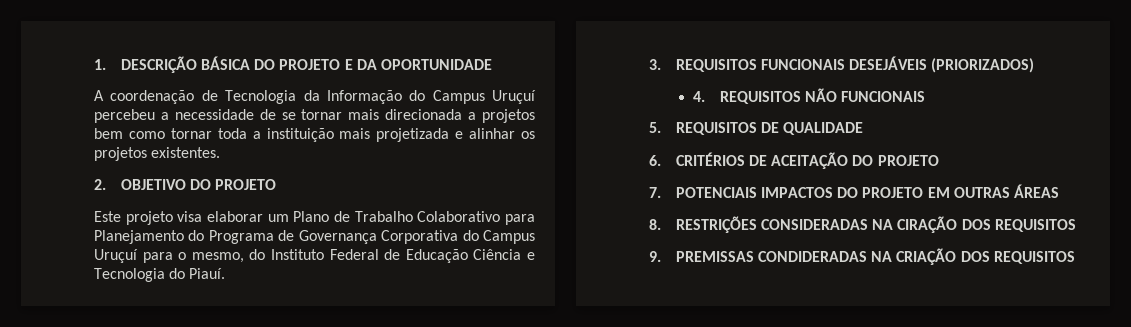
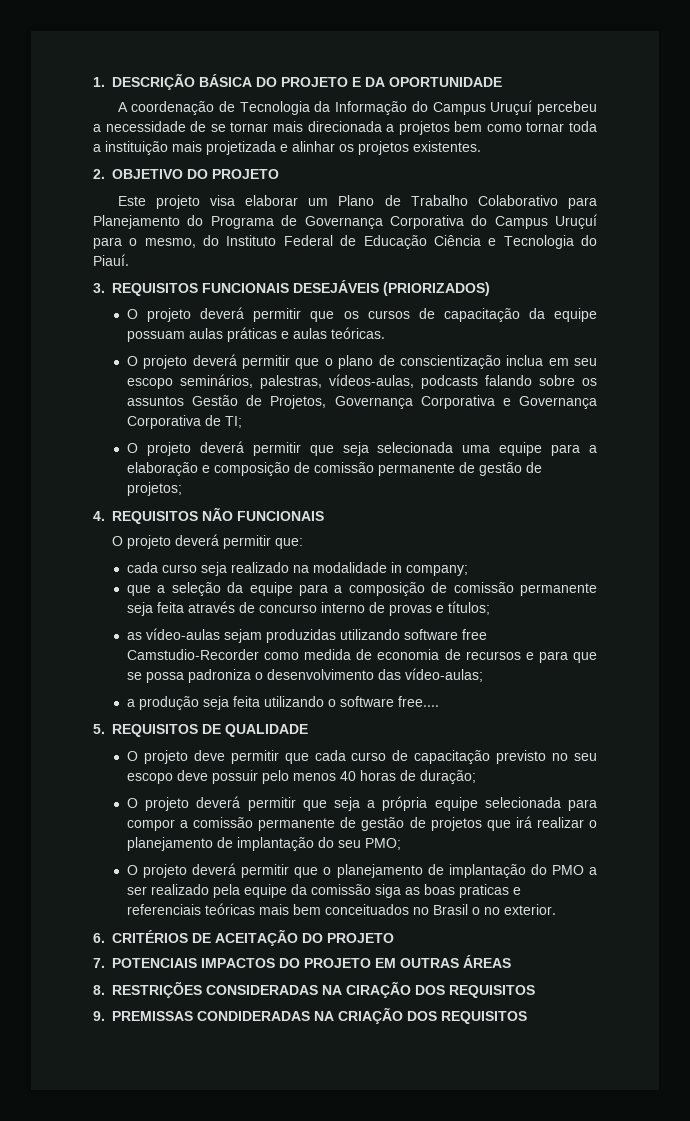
+ O projeto deverá permitir que os cursos de capacitação da equipe possuam aulas práticas e aulas teóricas.
+ O projeto deverá permitir que o plano de conscientização inclua em seu escopo seminários, palestras, vídeos-aulas, podcasts falando sobre os assuntos Gestão de Projetos, Governança Corporativa e Governança Corporativa de TI;
+ O projeto deverá permitir que seja selecionada uma equipe para a elaboração e composição de comissão permanente de gestão de projetos;
  4. REQUISITOS NÃO FUNCIONAIS
+ O projeto deverá permitir que:
+ cada curso seja realizado na modalidade in company;
+ que a seleção da equipe para a composição de comissão permanente seja feita através de concurso interno de provas e títulos;
+ as vídeo-aulas sejam produzidas utilizando software free Camstudio-Recorder como medida de economia de recursos e para que se possa padroniza o desenvolvimento das vídeo-aulas;
+ a produção seja feita utilizando o software free....
  5. REQUISITOS DE QUALIDADE
+ O projeto deve permitir que cada curso de capacitação previsto no seu escopo deve possuir pelo menos 40 horas de duração;
+ O projeto deverá permitir que seja a própria equipe selecionada para compor a comissão permanente de gestão de projetos que irá realizar o planejamento de implantação do seu PMO;
+ O projeto deverá permitir que o planejamento de implantação do PMO a ser realizado pela equipe da comissão siga as boas praticas e referenciais teóricas mais bem conceituados no Brasil o no exterior.

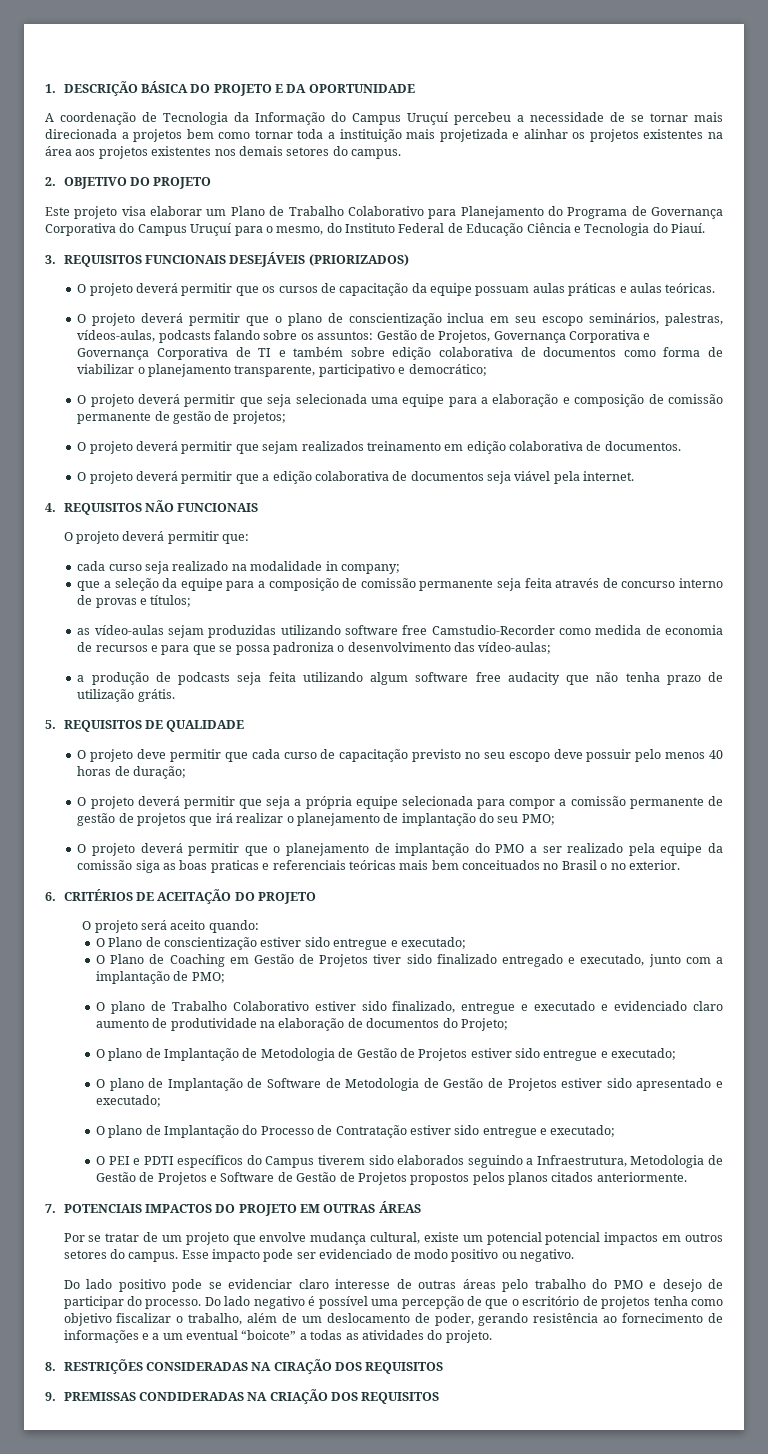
- A coordenação de Tecnologia da Informação do Campus Uruçuí percebeu a necessidade de se tornar mais direcionada a projetos bem como tornar toda a instituição mais projetizada e alinhar os projetos existentes.
+ A coordenação de Tecnologia da Informação do Campus Uruçuí percebeu a necessidade de se tornar mais direcionada a projetos bem como tornar toda a instituição mais projetizada e alinhar os projetos existentes na área aos projetos existentes nos demais setores do campus.
- O projeto deverá permitir que o plano de conscientização inclua em seu escopo seminários, palestras, vídeos-aulas, podcasts falando sobre os assuntos Gestão de Projetos, Governança Corporativa e Governança Corporativa de TI;
+ O projeto deverá permitir que o plano de conscientização inclua em seu escopo seminários, palestras, vídeos-aulas, podcasts falando sobre os assuntos: Gestão de Projetos, Governança Corporativa e Governança Corporativa de TI e também sobre edição colaborativa de documentos como forma de viabilizar o planejamento transparente, participativo e democrático;
+ O projeto deverá permitir que sejam realizados treinamento em edição colaborativa de documentos.
+ O projeto deverá permitir que a edição colaborativa de documentos seja viável pela internet.
- a produção seja feita utilizando o software free....
+ a produção de podcasts seja feita utilizando algum software free audacity que não tenha prazo de utilização grátis.
+ O projeto será aceito quando:
+ O Plano de conscientização estiver sido entregue e executado;
+ O Plano de Coaching em Gestão de Projetos tiver sido finalizado entregado e executado, junto com a implantação de PMO;
+ O plano de Trabalho Colaborativo estiver sido finalizado, entregue e executado e evidenciado claro aumento de produtividade na elaboração de documentos do Projeto;
+ O plano de Implantação de Metodologia de Gestão de Projetos estiver sido entregue e executado;
+ O plano de Implantação de Software de Metodologia de Gestão de Projetos estiver sido apresentado e executado;
+ O plano de Implantação do Processo de Contratação estiver sido entregue e executado;
+ O PEI e PDTI específicos do Campus tiverem sido elaborados seguindo a Infraestrutura, Metodologia de Gestão de Projetos e Software de Gestão de Projetos propostos pelos planos citados anteriormente.
+ Por se tratar de um projeto que envolve mudança cultural, existe um potencial potencial impactos em outros setores do campus. Esse impacto pode ser evidenciado de modo positivo ou negativo.
+ Do lado positivo pode se evidenciar claro interesse de outras áreas pelo trabalho do PMO e desejo de participar do processo. Do lado negativo é possível uma percepção de que o escritório de projetos tenha como objetivo fiscalizar o trabalho, além de um deslocamento de poder, gerando resistência ao fornecimento de informações e a um eventual “boicote” a todas as atividades do projeto.

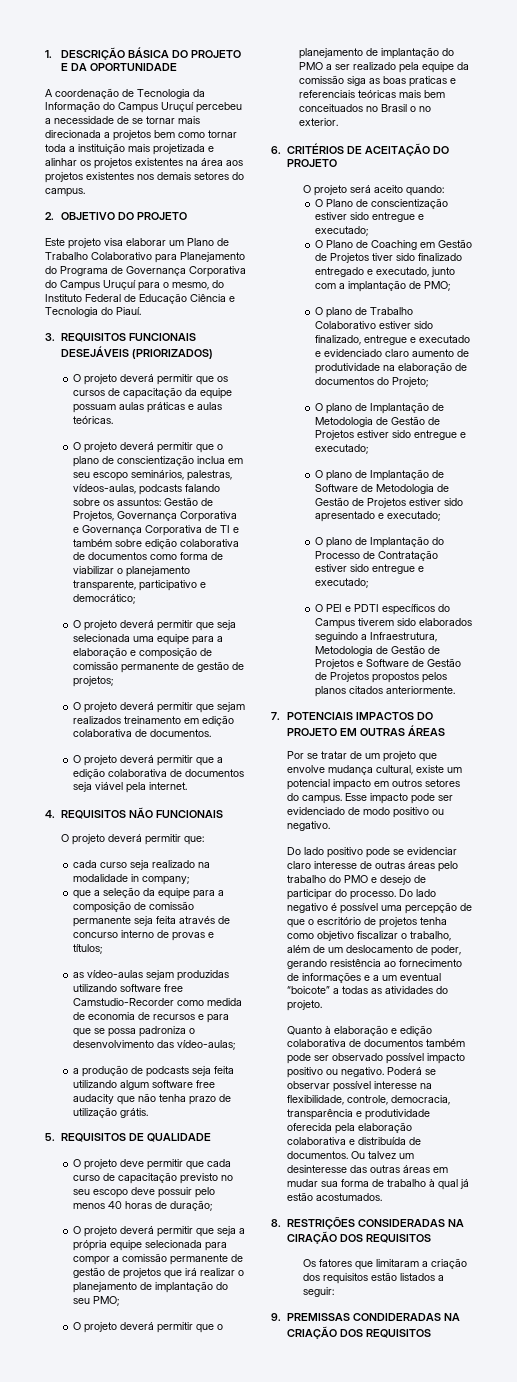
- Por se tratar de um projeto que envolve mudança cultural, existe um potencial potencial impactos em outros setores do campus.
+ Por se tratar de um projeto que envolve mudança cultural, existe um potencial impacto em outros setores do campus.
+ Quanto à elaboração e edição colaborativa de documentos também pode ser observado possível impacto positivo ou negativo. Poderá se observar possível interesse na flexibilidade, controle, democracia, transparência e produtividade oferecida pela elaboração colaborativa e distribuída de documentos. Ou talvez um desinteresse das outras áreas em mudar sua forma de trabalho à qual já estão acostumados.
+ Os fatores que limitaram a criação dos requisitos estão listados a seguir:

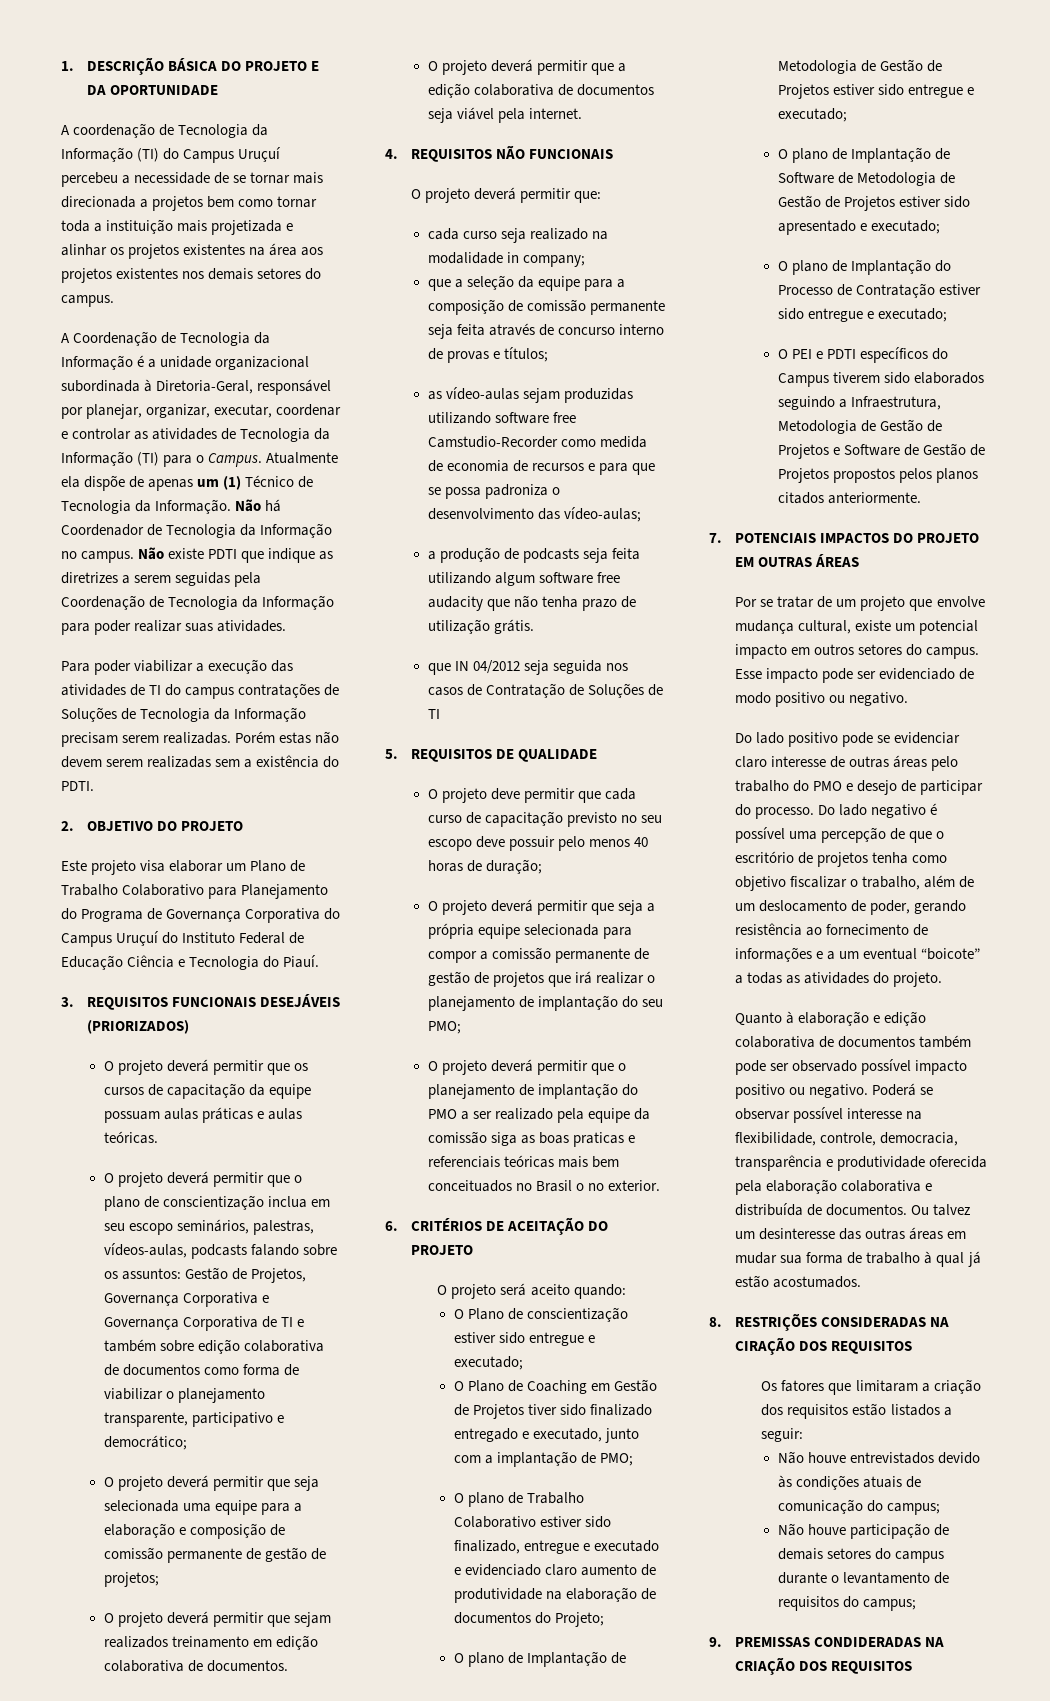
- A coordenação de Tecnologia da Informação do Campus Uruçuí percebeu a necessidade de se tornar mais direcionada a projetos bem como tornar toda a instituição mais projetizada e alinhar os projetos existentes na área aos projetos existentes nos demais setores do campus.
+ A coordenação de Tecnologia da Informação (TI) do Campus Uruçuí percebeu a necessidade de se tornar mais direcionada a projetos bem como tornar toda a instituição mais projetizada e alinhar os projetos existentes na área aos projetos existentes nos demais setores do campus.
+ A Coordenação de Tecnologia da Informação é a unidade organizacional subordinada à Diretoria-Geral, responsável por planejar, organizar, executar, coordenar e controlar as atividades de Tecnologia da Informação (TI) para o Campus. Atualmente ela dispõe de apenas um (1) Técnico de Tecnologia da Informação. Não há Coordenador de Tecnologia da Informação no campus. Não existe PDTI que indique as diretrizes a serem seguidas pela Coordenação de Tecnologia da Informação para poder realizar suas atividades.
+ Para poder viabilizar a execução das atividades de TI do campus contratações de Soluções de Tecnologia da Informação precisam serem realizadas. Porém estas não devem serem realizadas sem a existência do PDTI.
- Este projeto visa elaborar um Plano de Trabalho Colaborativo para Planejamento do Programa de Governança Corporativa do Campus Uruçuí para o mesmo, do Instituto Federal de Educação Ciência e Tecnologia do Piauí.
+ Este projeto visa elaborar um Plano de Trabalho Colaborativo para Planejamento do Programa de Governança Corporativa do Campus Uruçuí do Instituto Federal de Educação Ciência e Tecnologia do Piauí.
+ que IN 04/2012 seja seguida nos casos de Contratação de Soluções de TI
+ Não houve entrevistados devido às condições atuais de comunicação do campus;
+ Não houve participação de demais setores do campus durante o levantamento de requisitos do campus;

